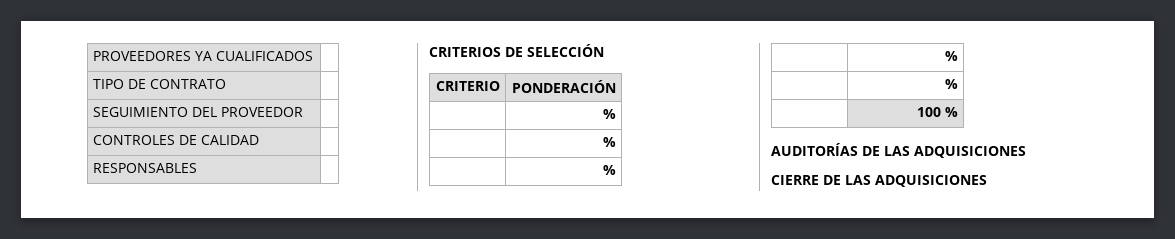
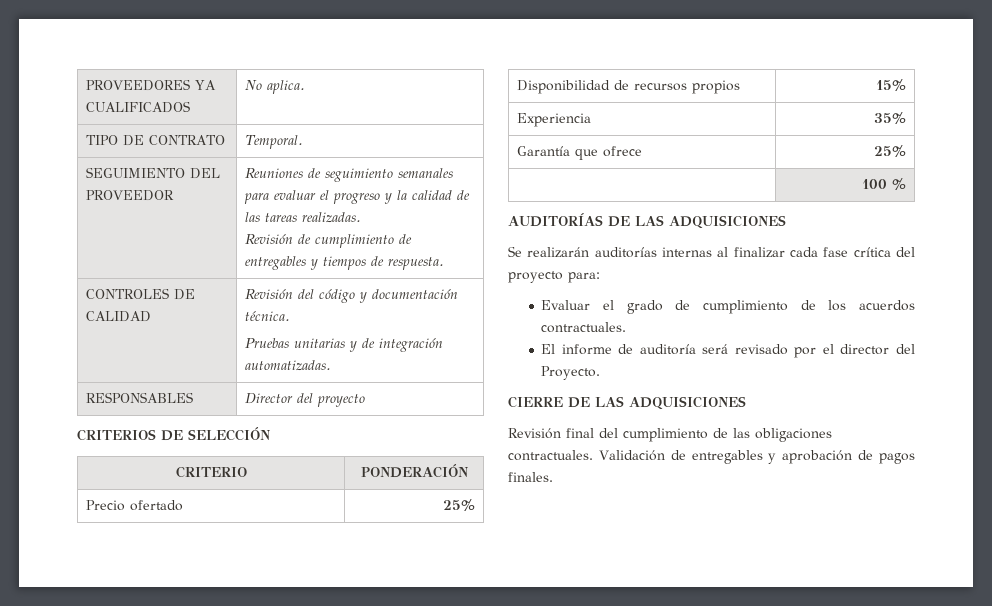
- PROVEEDORES YA CUALIFICADOS |
+ PROVEEDORES YA CUALIFICADOS | No aplica.
- TIPO DE CONTRATO |
+ TIPO DE CONTRATO | Temporal.
- SEGUIMIENTO DEL PROVEEDOR |
- CONTROLES DE CALIDAD |
- RESPONSABLES |
+ SEGUIMIENTO DEL PROVEEDOR | Reuniones de seguimiento semanales para evaluar el progreso y la calidad de las tareas realizadas.
+ Revisión de cumplimiento de entregables y tiempos de respuesta.
+ CONTROLES DE CALIDAD | Revisión del código y documentación técnica.
+ Pruebas unitarias y de integración automatizadas.
+ RESPONSABLES | Director del proyecto
  CRITERIO | PONDERACIÓN
- | %
- | %
- | %
- | %
- | %
+ Precio ofertado | 25%
+ Disponibilidad de recursos propios | 15%
+ Experiencia | 35%
+ Garantía que ofrece | 25%
+ Se realizarán auditorías internas al finalizar cada fase crítica del proyecto para:
+ Evaluar el grado de cumplimiento de los acuerdos contractuales.
+ El informe de auditoría será revisado por el director del Proyecto.
  CIERRE DE LAS ADQUISICIONES
+ Revisión final del cumplimiento de las obligaciones contractuales. Validación de entregables y aprobación de pagos finales.

